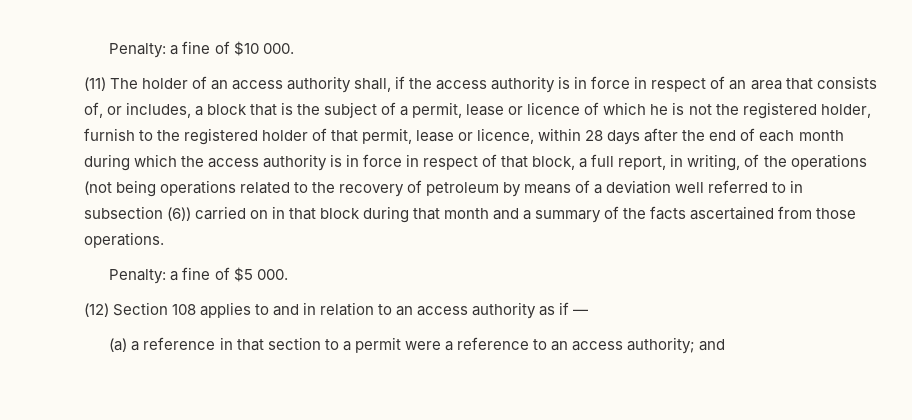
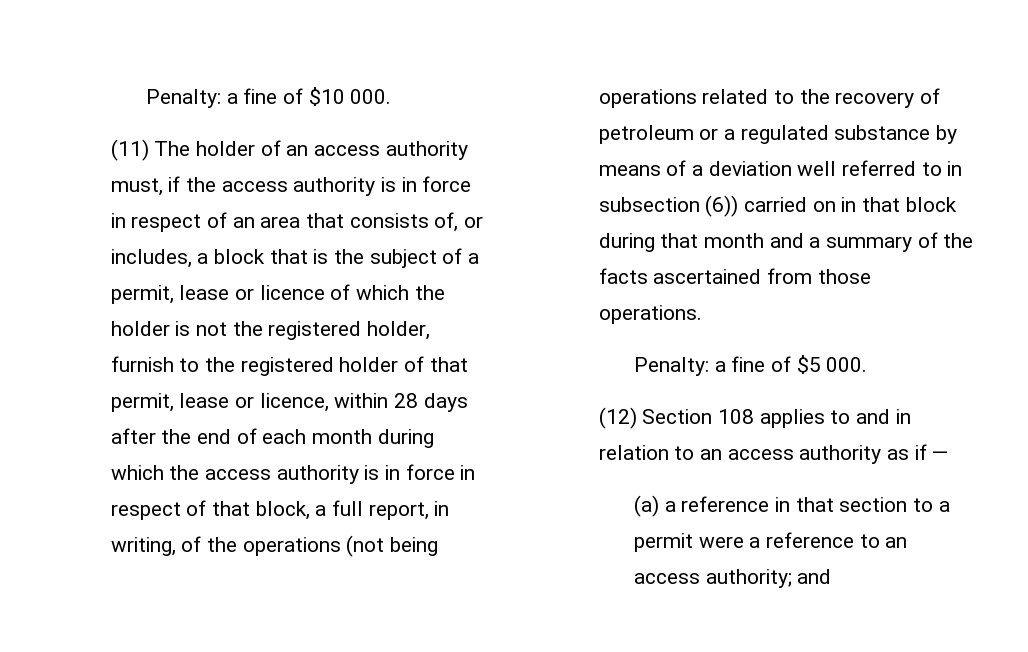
- (11) The holder of an access authority shall, if the access authority is in force in respect of an area that consists of, or includes, a block that is the subject of a permit, lease or licence of which he is not the registered holder, furnish to the registered holder of that permit, lease or licence, within 28 days after the end of each month during which the access authority is in force in respect of that block, a full report, in writing, of the operations (not being operations related to the recovery of petroleum by means of a deviation well referred to in subsection (6)) carried on in that block during that month and a summary of the facts ascertained from those operations.
+ (11) The holder of an access authority must, if the access authority is in force in respect of an area that consists of, or includes, a block that is the subject of a permit, lease or licence of which the holder is not the registered holder, furnish to the registered holder of that permit, lease or licence, within 28 days after the end of each month during which the access authority is in force in respect of that block, a full report, in writing, of the operations (not being operations related to the recovery of petroleum or a regulated substance by means of a deviation well referred to in subsection (6)) carried on in that block during that month and a summary of the facts ascertained from those operations.

